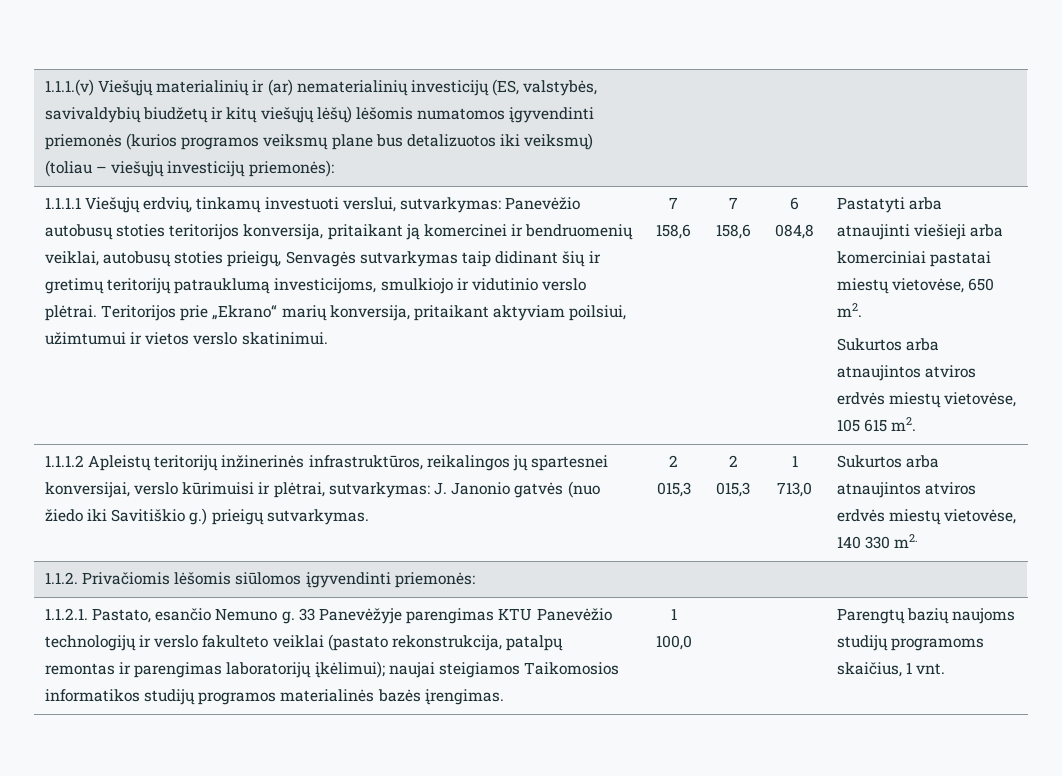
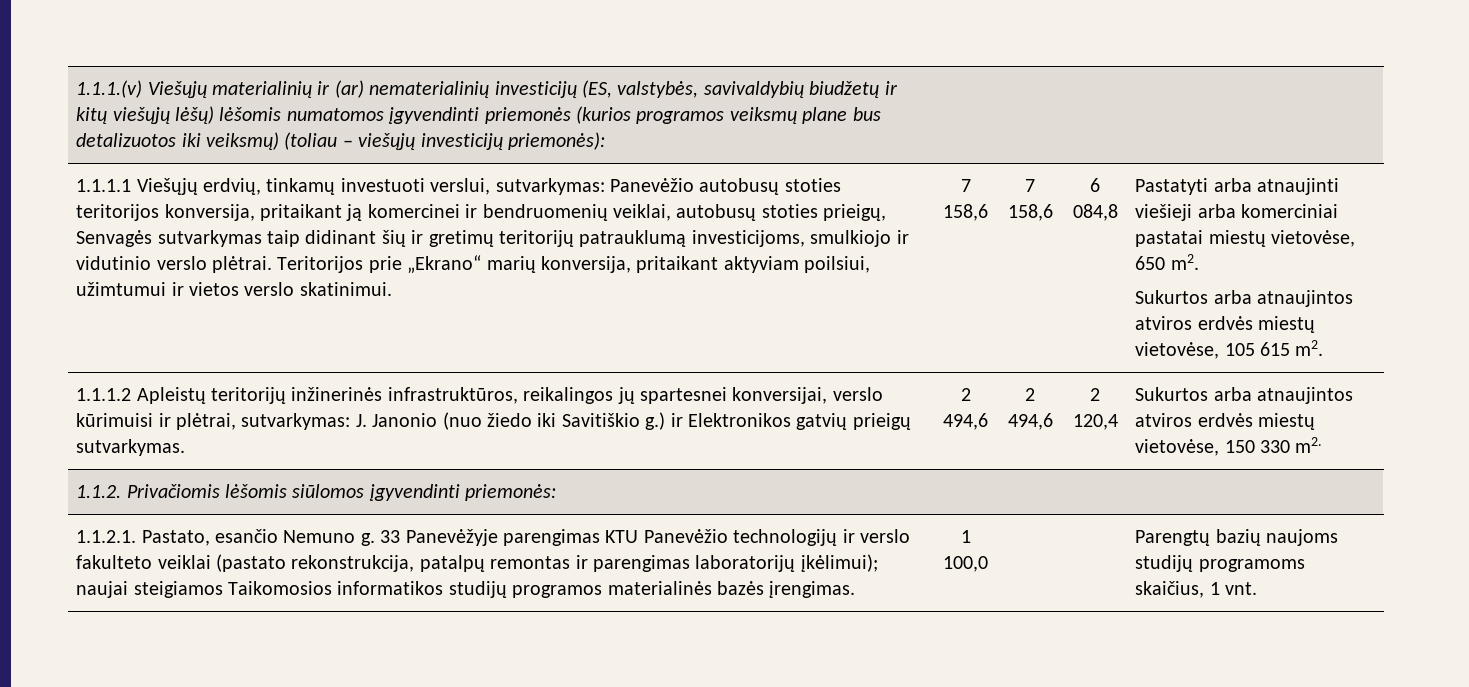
- 1.1.1.2 Apleistų teritorijų inžinerinės infrastruktūros, reikalingos jų spartesnei konversijai, verslo kūrimuisi ir plėtrai, sutvarkymas: J. Janonio gatvės (nuo žiedo iki Savitiškio g.) prieigų sutvarkymas.
+ 1.1.1.2 Apleistų teritorijų inžinerinės infrastruktūros, reikalingos jų spartesnei konversijai, verslo kūrimuisi ir plėtrai, sutvarkymas: J. Janonio (nuo žiedo iki Savitiškio g.) ir Elektronikos gatvių prieigų sutvarkymas.
- 2 015,3 | 2 015,3 | 1 713,0 | Sukurtos arba atnaujintos atviros erdvės miestų vietovėse, 140 330 m2.
+ 2 494,6 | 2 494,6 | 2 120,4 | Sukurtos arba atnaujintos atviros erdvės miestų vietovėse, 150 330 m2.

